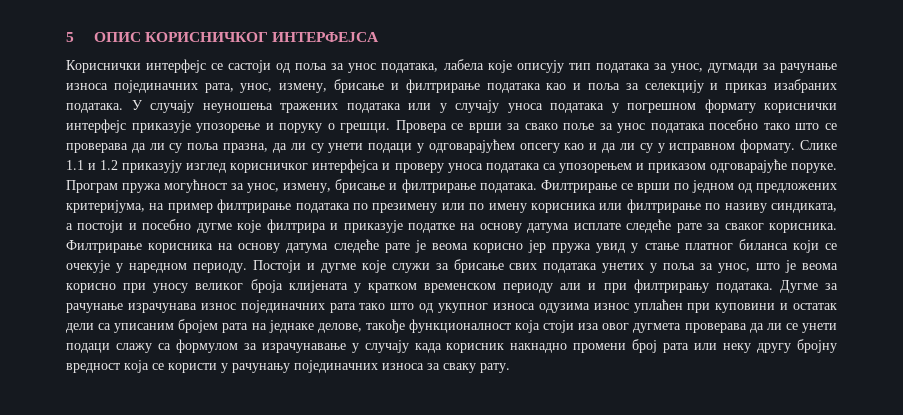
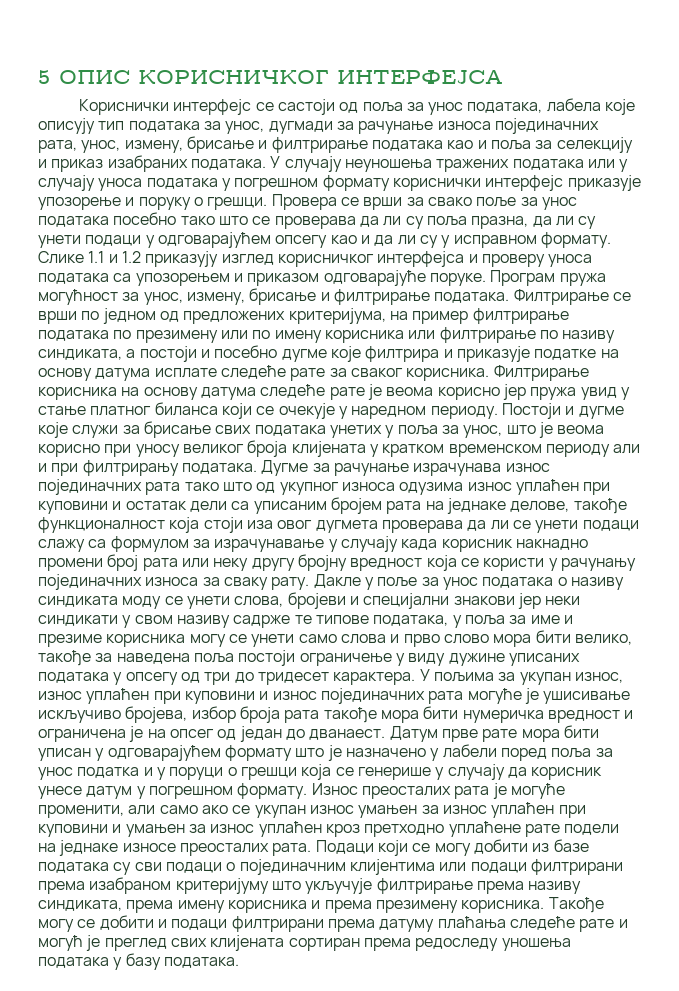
+ Дакле у поље за унос података о називу синдиката моду се унети слова, бројеви и специјални знакови јер неки синдикати у свом називу садрже те типове података, у поља за име и презиме корисника могу се унети само слова и прво слово мора бити велико, такође за наведена поља постоји ограничење у виду дужине уписаних података у опсегу од три до тридесет карактера. У пољима за укупан износ, износ уплаћен при куповини и износ појединачних рата могуће је ушисивање искључиво бројева, избор броја рата такође мора бити нумеричка вредност и ограничена је на опсег од један до дванаест. Датум прве рате мора бити уписан у одговарајућем формату што је назначено у лабели поред поља за унос податка и у поруци о грешци која се генерише у случају да корисник унесе датум у погрешном формату. Износ преосталих рата је могуће променити, али само ако се укупан износ умањен за износ уплаћен при куповини и умањен за износ уплаћен кроз претходно уплаћене рате подели на једнаке износе преосталих рата. Подаци који се могу добити из базе података су сви подаци о појединачним клијентима или подаци филтрирани према изабраном критеријуму што укључује филтрирање према називу синдиката, према имену корисника и према презимену корисника. Такође могу се добити и подаци филтрирани према датуму плаћања следеће рате и могућ је преглед свих клијената сортиран према редоследу уношења података у базу података.

